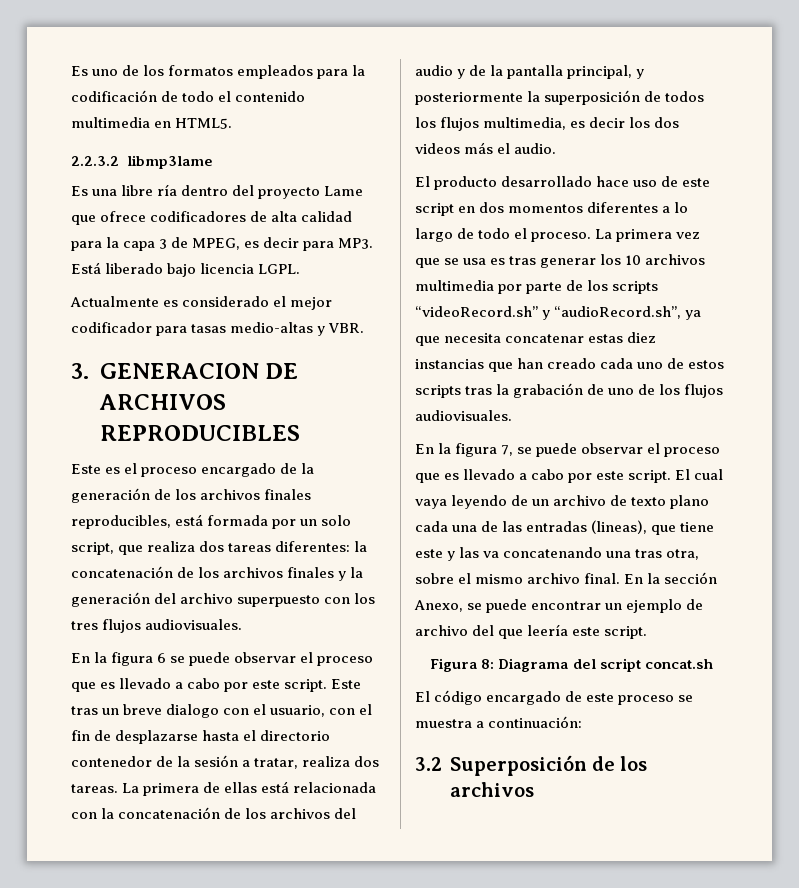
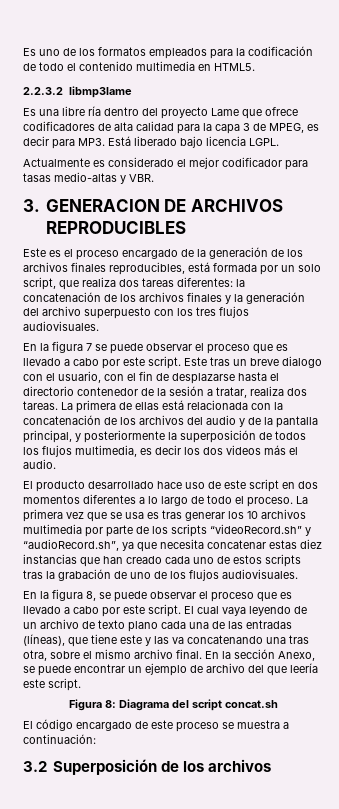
- En la figura 6 se puede observar el proceso que es llevado a cabo por este script.
+ En la figura 7 se puede observar el proceso que es llevado a cabo por este script.
- En la figura 7, se puede observar el proceso que es llevado a cabo por este script.
+ En la figura 8, se puede observar el proceso que es llevado a cabo por este script.
- El cual vaya leyendo de un archivo de texto plano cada una de las entradas (lineas), que tiene este y las va concatenando una tras otra, sobre el mismo archivo final.
+ El cual vaya leyendo de un archivo de texto plano cada una de las entradas (líneas), que tiene este y las va concatenando una tras otra, sobre el mismo archivo final.

